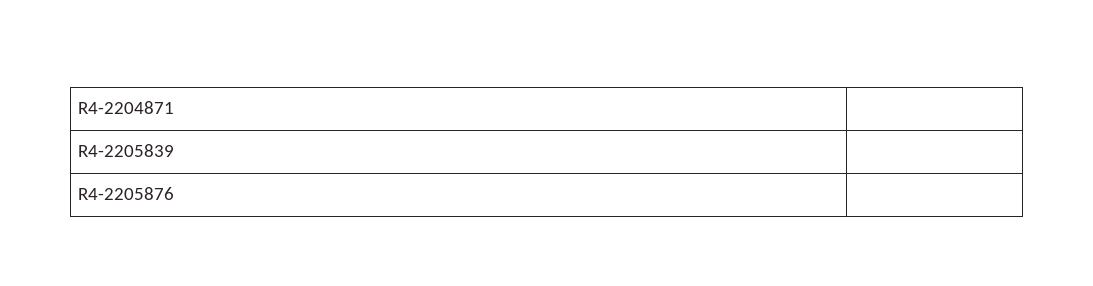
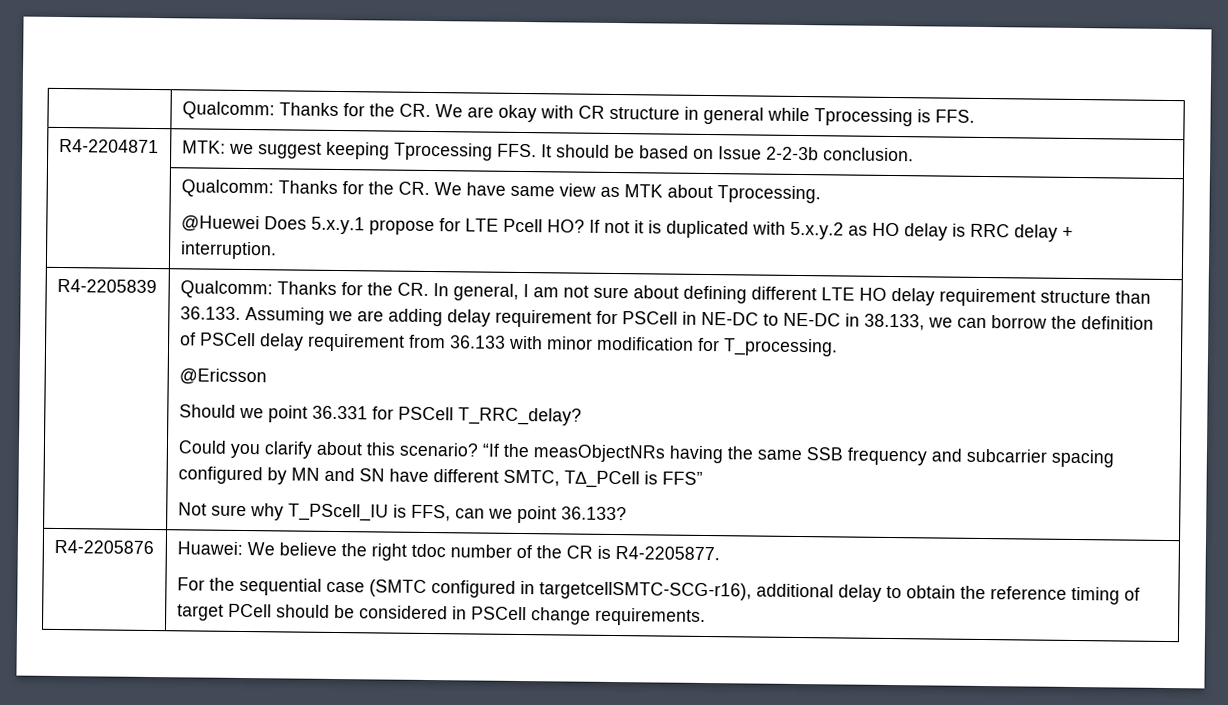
- R4-2204871 |
- R4-2205839 |
- R4-2205876 |
+ | Qualcomm: Thanks for the CR. We are okay with CR structure in general while Tprocessing is FFS.
+ R4-2204871 | MTK: we suggest keeping Tprocessing FFS. It should be based on Issue 2-2-3b conclusion.
+ | Qualcomm: Thanks for the CR. We have same view as MTK about Tprocessing.
+ @Huewei Does 5.x.y.1 propose for LTE Pcell HO? If not it is duplicated with 5.x.y.2 as HO delay is RRC delay + interruption.
+ R4-2205839 | Qualcomm: Thanks for the CR. In general, I am not sure about defining different LTE HO delay requirement structure than 36.133. Assuming we are adding delay requirement for PSCell in NE-DC to NE-DC in 38.133, we can borrow the definition of PSCell delay requirement from 36.133 with minor modification for T_processing.
+ @Ericsson
+ Should we point 36.331 for PSCell T_RRC_delay?
+ Could you clarify about this scenario? “If the measObjectNRs having the same SSB frequency and subcarrier spacing configured by MN and SN have different SMTC, T∆_PCell is FFS”
+ Not sure why T_PScell_IU is FFS, can we point 36.133?
+ R4-2205876 | Huawei: We believe the right tdoc number of the CR is R4-2205877.
+ For the sequential case (SMTC configured in targetcellSMTC-SCG-r16), additional delay to obtain the reference timing of target PCell should be considered in PSCell change requirements.

